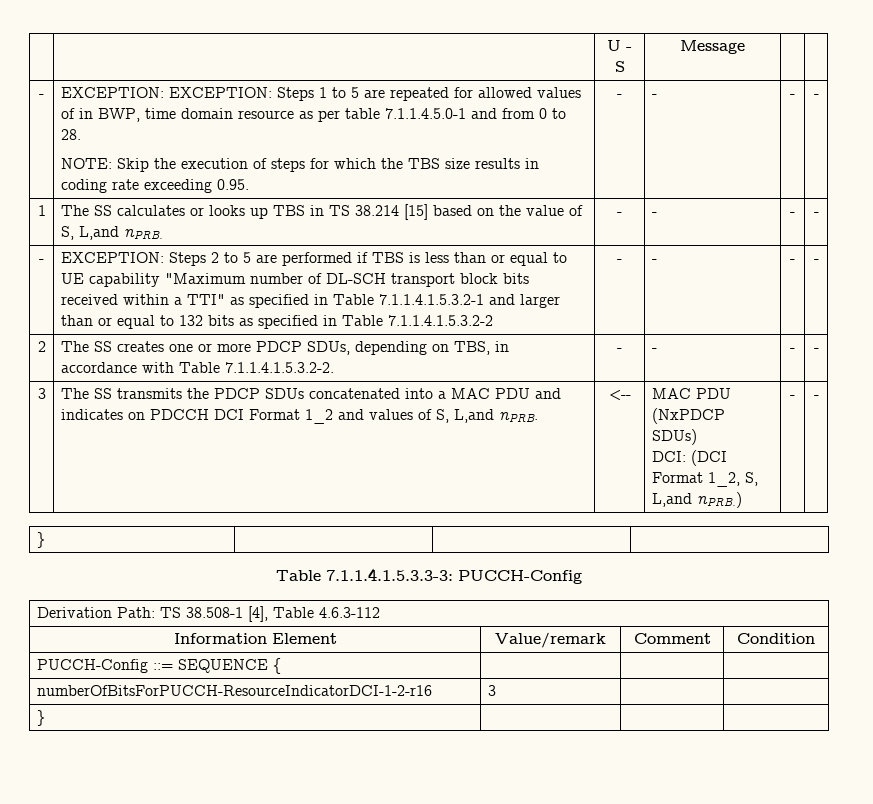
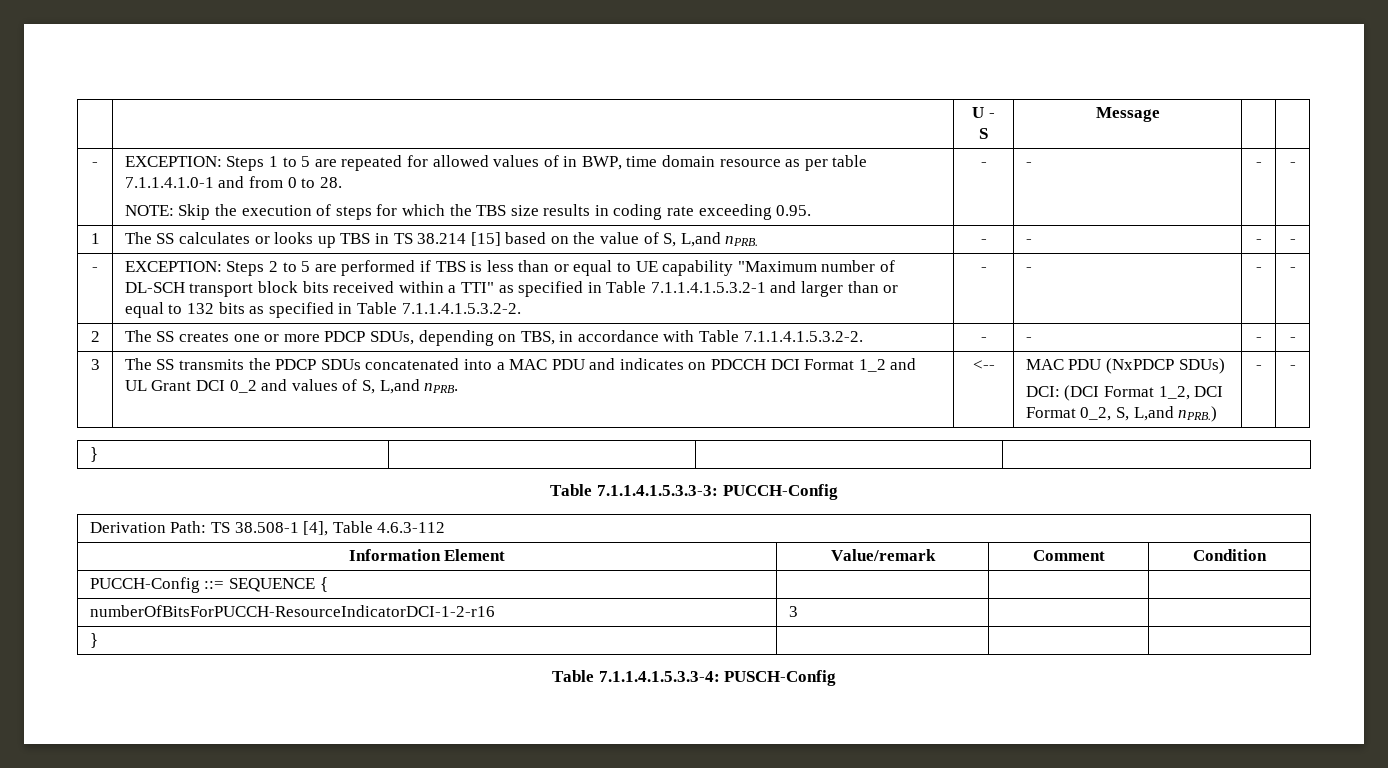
- EXCEPTION: EXCEPTION: Steps 1 to 5 are repeated for allowed values of in BWP, time domain resource as per table 7.1.1.4.5.0-1 and from 0 to 28.
+ EXCEPTION: Steps 1 to 5 are repeated for allowed values of in BWP, time domain resource as per table 7.1.1.4.1.0-1 and from 0 to 28.
- EXCEPTION: Steps 2 to 5 are performed if TBS is less than or equal to UE capability "Maximum number of DL-SCH transport block bits received within a TTI" as specified in Table 7.1.1.4.1.5.3.2-1 and larger than or equal to 132 bits as specified in Table 7.1.1.4.1.5.3.2-2
+ EXCEPTION: Steps 2 to 5 are performed if TBS is less than or equal to UE capability "Maximum number of DL-SCH transport block bits received within a TTI" as specified in Table 7.1.1.4.1.5.3.2-1 and larger than or equal to 132 bits as specified in Table 7.1.1.4.1.5.3.2-2.
- The SS transmits the PDCP SDUs concatenated into a MAC PDU and indicates on PDCCH DCI Format 1_2 and values of S, L,and nPRB.
+ The SS transmits the PDCP SDUs concatenated into a MAC PDU and indicates on PDCCH DCI Format 1_2 and UL Grant DCI 0_2 and values of S, L,and nPRB.
- DCI: (DCI Format 1_2, S, L,and nPRB.)
+ DCI: (DCI Format 1_2, DCI Format 0_2, S, L,and nPRB.)
+ Table 7.1.1.4.1.5.3.3-4: PUSCH-Config

